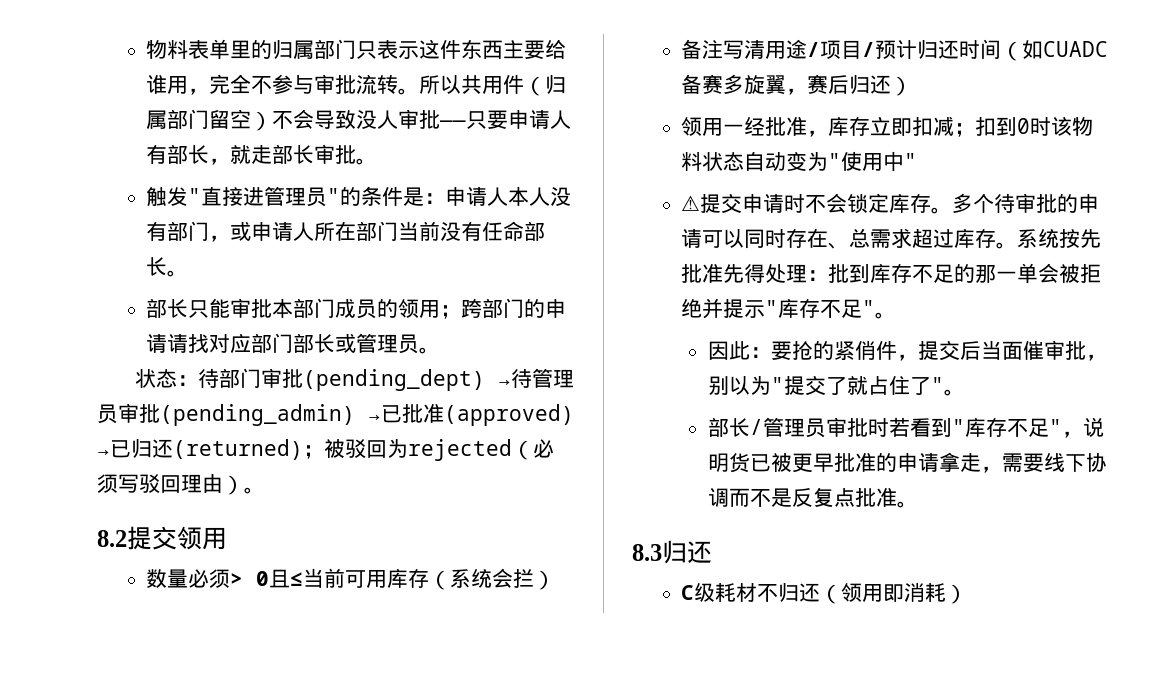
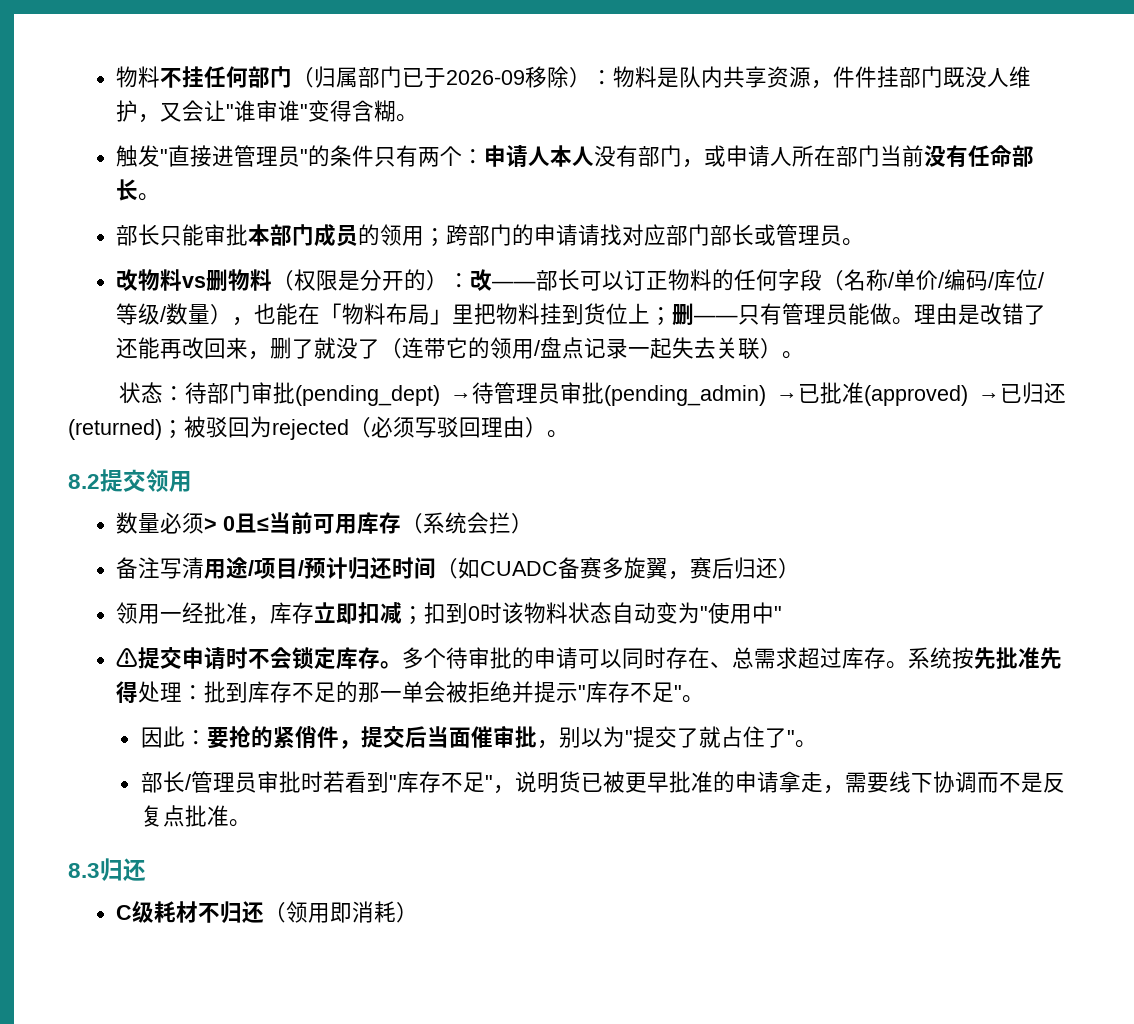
- 物料表单里的归属部门只表示这件东西主要给谁用，完全不参与审批流转。所以共用件（归属部门留空）不会导致没人审批——只要申请人有部长，就走部长审批。
+ 物料不挂任何部门（归属部门已于2026-09移除）：物料是队内共享资源，件件挂部门既没人维护，又会让"谁审谁"变得含糊。
- 触发"直接进管理员"的条件是：申请人本人没有部门，或申请人所在部门当前没有任命部长。
+ 触发"直接进管理员"的条件只有两个：申请人本人没有部门，或申请人所在部门当前没有任命部长。
+ 改物料vs删物料（权限是分开的）：改——部长可以订正物料的任何字段（名称/单价/编码/库位/等级/数量），也能在「物料布局」里把物料挂到货位上；删——只有管理员能做。理由是改错了还能再改回来，删了就没了（连带它的领用/盘点记录一起失去关联）。

